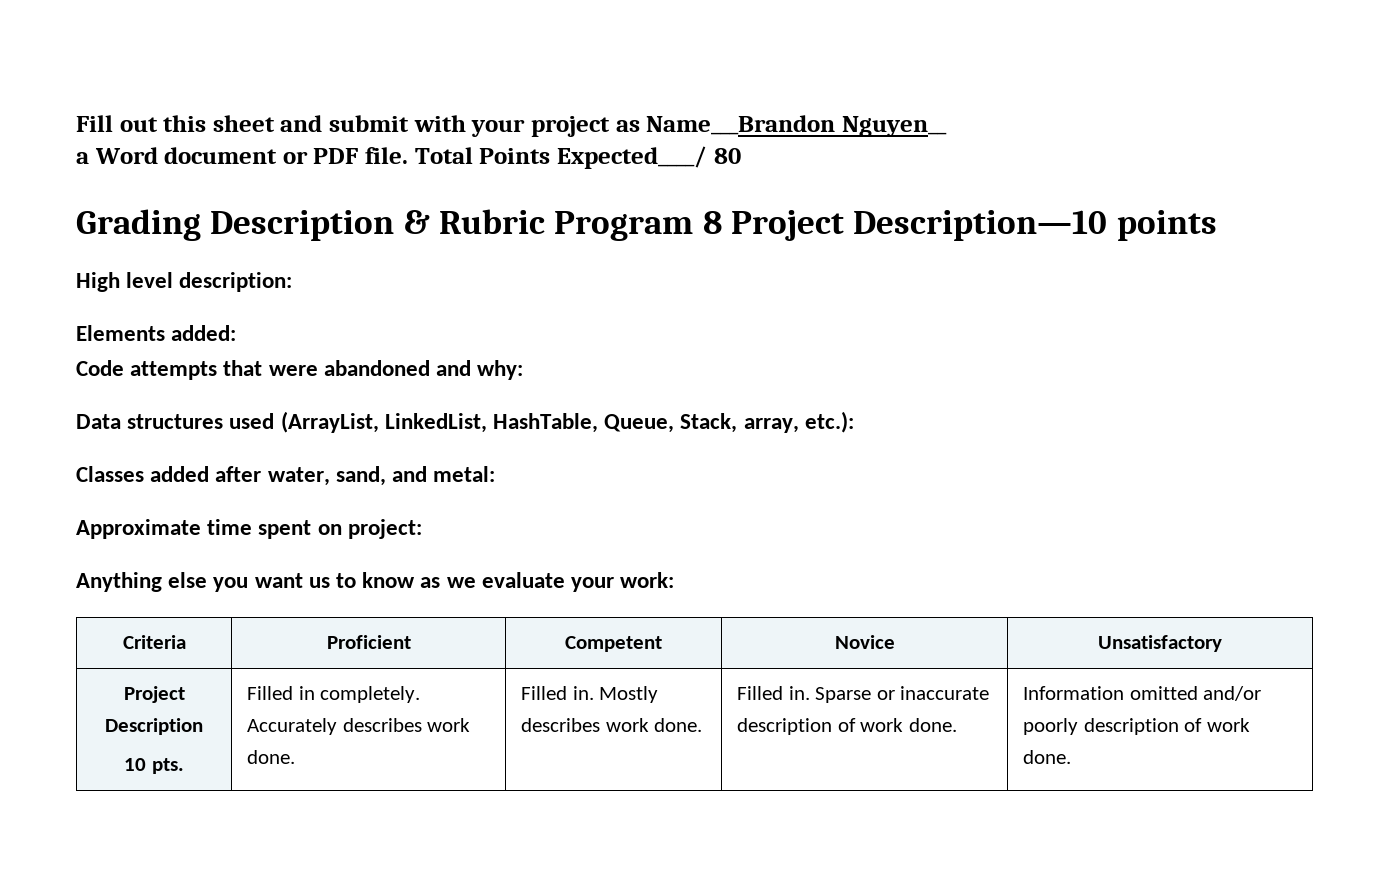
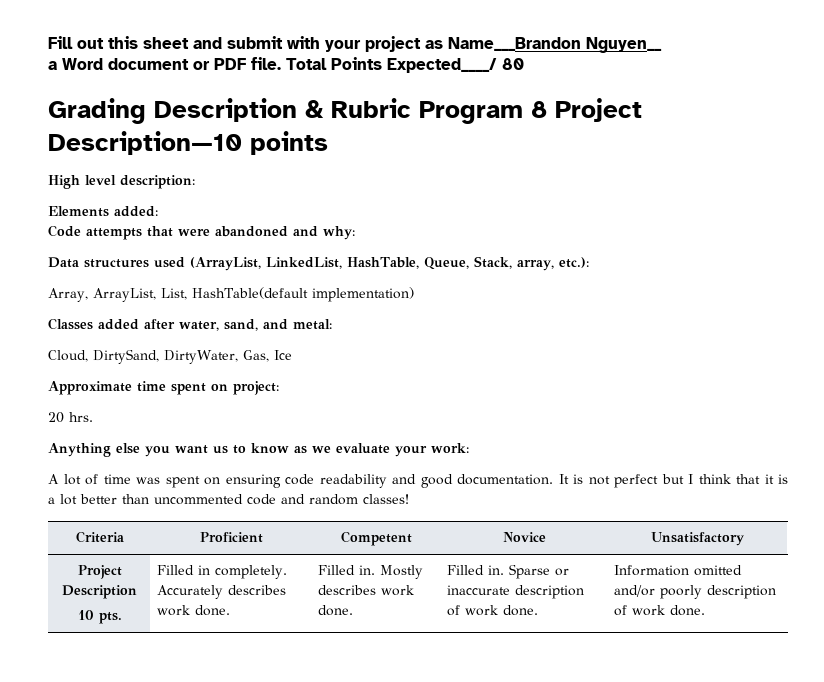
+ Array, ArrayList, List, HashTable(default implementation)
+ Cloud, DirtySand, DirtyWater, Gas, Ice
+ 20 hrs.
+ A lot of time was spent on ensuring code readability and good documentation. It is not perfect but I think that it is a lot better than uncommented code and random classes!

